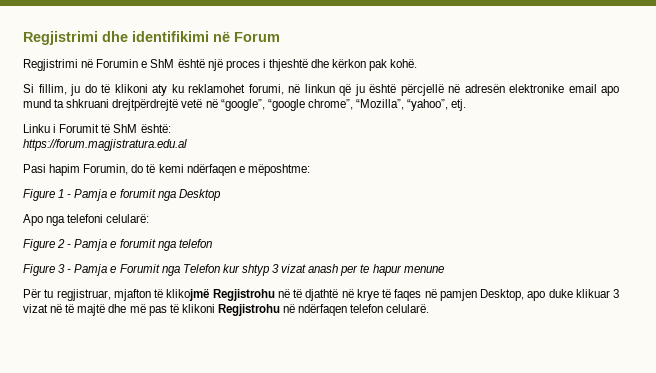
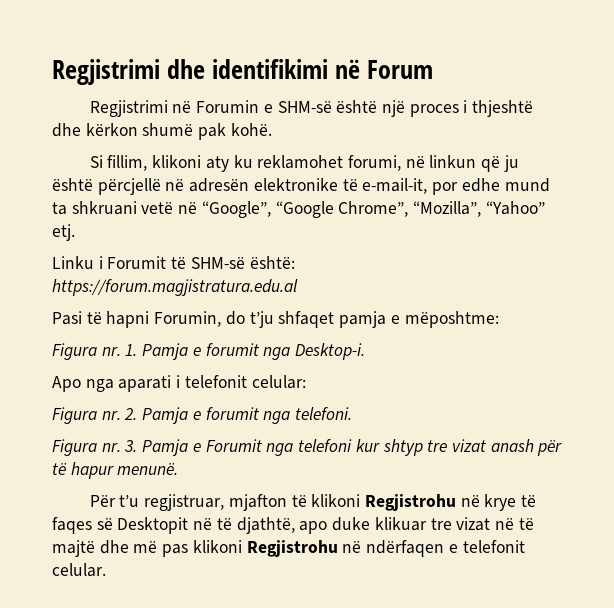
- Regjistrimi në Forumin e ShM është një proces i thjeshtë dhe kërkon pak kohë.
+ Regjistrimi në Forumin e SHM-së është një proces i thjeshtë dhe kërkon shumë pak kohë.
- Si fillim, ju do të klikoni aty ku reklamohet forumi, në linkun që ju është përcjellë në adresën elektronike email apo mund ta shkruani drejtpërdrejtë vetë në “google”, “google chrome”, “Mozilla”, “yahoo”, etj.
+ Si fillim, klikoni aty ku reklamohet forumi, në linkun që ju është përcjellë në adresën elektronike të e-mail-it, por edhe mund ta shkruani vetë në “Google”, “Google Chrome”, “Mozilla”, “Yahoo” etj.
- Linku i Forumit të ShM është:
+ Linku i Forumit të SHM-së është:
- Pasi hapim Forumin, do të kemi ndërfaqen e mëposhtme:
+ Pasi të hapni Forumin, do t’ju shfaqet pamja e mëposhtme:
- Figure 1 - Pamja e forumit nga Desktop
+ Figura nr. 1. Pamja e forumit nga Desktop-i.
- Apo nga telefoni celularë:
- Figure 2 - Pamja e forumit nga telefon
- Figure 3 - Pamja e Forumit nga Telefon kur shtyp 3 vizat anash per te hapur menune
+ Apo nga aparati i telefonit celular:
+ Figura nr. 2. Pamja e forumit nga telefoni.
+ Figura nr. 3. Pamja e Forumit nga telefoni kur shtyp tre vizat anash për të hapur menunë.
- Për tu regjistruar, mjafton të klikojmë Regjistrohu në të djathtë në krye të faqes në pamjen Desktop, apo duke klikuar 3 vizat në të majtë dhe më pas të klikoni Regjistrohu në ndërfaqen telefon celularë.
+ Për t’u regjistruar, mjafton të klikoni Regjistrohu në krye të faqes së Desktopit në të djathtë, apo duke klikuar tre vizat në të majtë dhe më pas klikoni Regjistrohu në ndërfaqen e telefonit celular.

